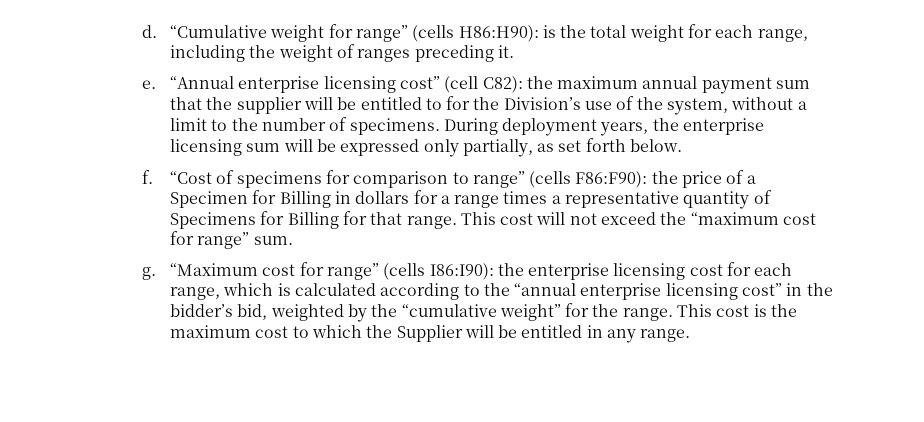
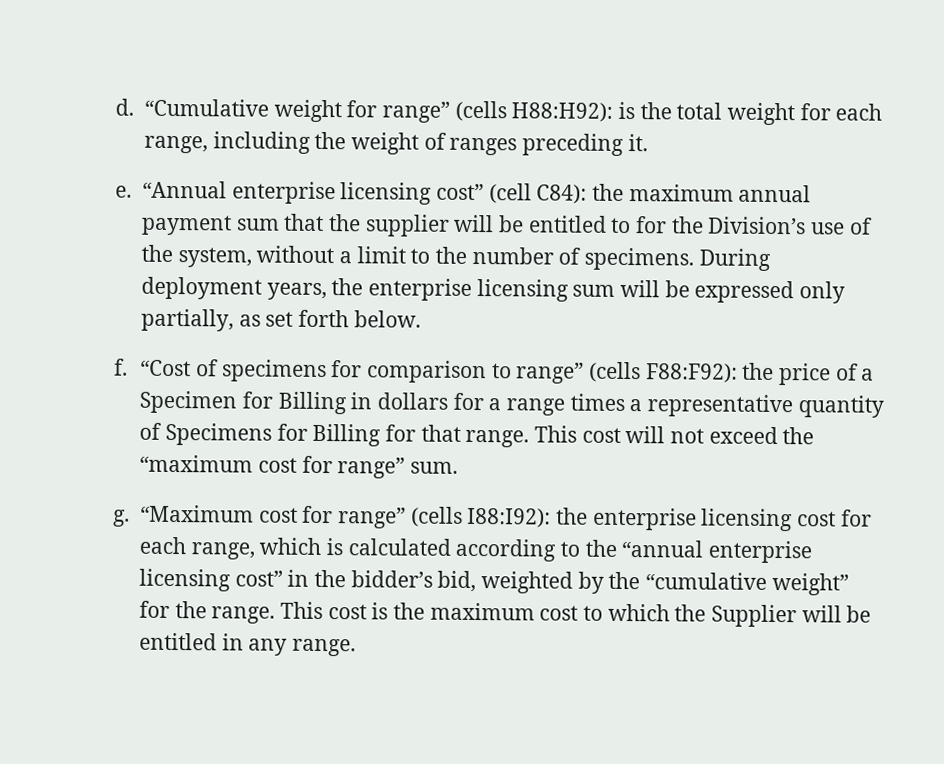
- “Cumulative weight for range” (cells H86:H90): is the total weight for each range, including the weight of ranges preceding it.
+ “Cumulative weight for range” (cells H88:H92): is the total weight for each range, including the weight of ranges preceding it.
- “Annual enterprise licensing cost” (cell C82): the maximum annual payment sum that the supplier will be entitled to for the Division’s use of the system, without a limit to the number of specimens.
+ “Annual enterprise licensing cost” (cell C84): the maximum annual payment sum that the supplier will be entitled to for the Division’s use of the system, without a limit to the number of specimens.
- “Cost of specimens for comparison to range” (cells F86:F90): the price of a Specimen for Billing in dollars for a range times a representative quantity of Specimens for Billing for that range.
+ “Cost of specimens for comparison to range” (cells F88:F92): the price of a Specimen for Billing in dollars for a range times a representative quantity of Specimens for Billing for that range.
- “Maximum cost for range” (cells I86:I90): the enterprise licensing cost for each range, which is calculated according to the “annual enterprise licensing cost” in the bidder’s bid, weighted by the “cumulative weight” for the range.
+ “Maximum cost for range” (cells I88:I92): the enterprise licensing cost for each range, which is calculated according to the “annual enterprise licensing cost” in the bidder’s bid, weighted by the “cumulative weight” for the range.

